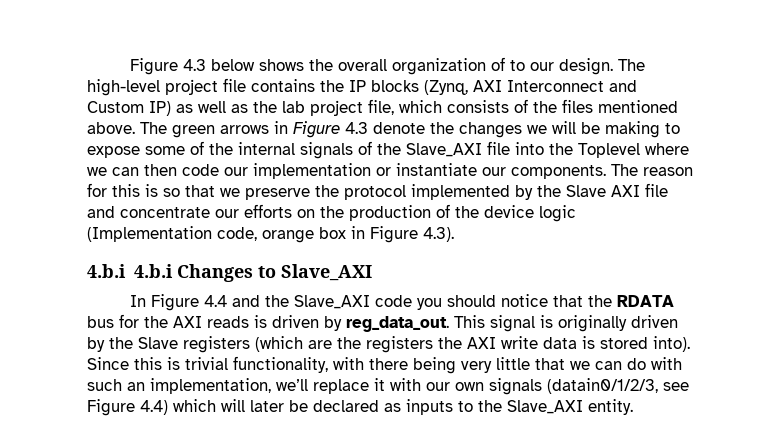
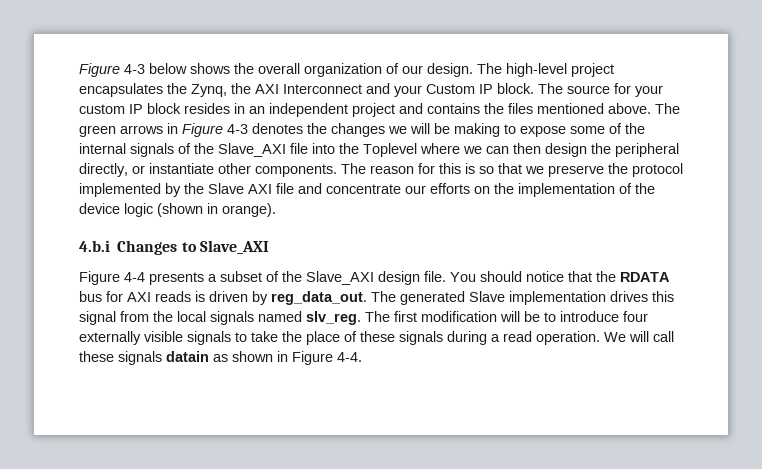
- Figure 4.3 below shows the overall organization of to our design.
+ Figure 4-3 below shows the overall organization of our design.
- The high-level project file contains the IP blocks (Zynq, AXI Interconnect and Custom IP) as well as the lab project file, which consists of the files mentioned above.
+ The high-level project encapsulates the Zynq, the AXI Interconnect and your Custom IP block. The source for your custom IP block resides in an independent project and contains the files mentioned above.
- The green arrows in Figure 4.3 denote the changes we will be making to expose some of the internal signals of the Slave_AXI file into the Toplevel where we can then code our implementation or instantiate our components.
+ The green arrows in Figure 4-3 denotes the changes we will be making to expose some of the internal signals of the Slave_AXI file into the Toplevel where we can then design the peripheral directly, or instantiate other components.
- The reason for this is so that we preserve the protocol implemented by the Slave AXI file and concentrate our efforts on the production of the device logic (Implementation code, orange box in Figure 4.3).
- 4.b.i 4.b.i Changes to Slave_AXI
+ The reason for this is so that we preserve the protocol implemented by the Slave AXI file and concentrate our efforts on the implementation of the device logic (shown in orange).
+ 4.b.i Changes to Slave_AXI
- In Figure 4.4 and the Slave_AXI code you should notice that the RDATA bus for the AXI reads is driven by reg_data_out.
+ Figure 4-4 presents a subset of the Slave_AXI design file. You should notice that the RDATA bus for AXI reads is driven by reg_data_out.
- This signal is originally driven by the Slave registers (which are the registers the AXI write data is stored into). Since this is trivial functionality, with there being very little that we can do with such an implementation, we’ll replace it with our own signals (datain0/1/2/3, see Figure 4.4) which will later be declared as inputs to the Slave_AXI entity.
+ The generated Slave implementation drives this signal from the local signals named slv_reg. The first modification will be to introduce four externally visible signals to take the place of these signals during a read operation. We will call these signals datain as shown in Figure 4-4.

